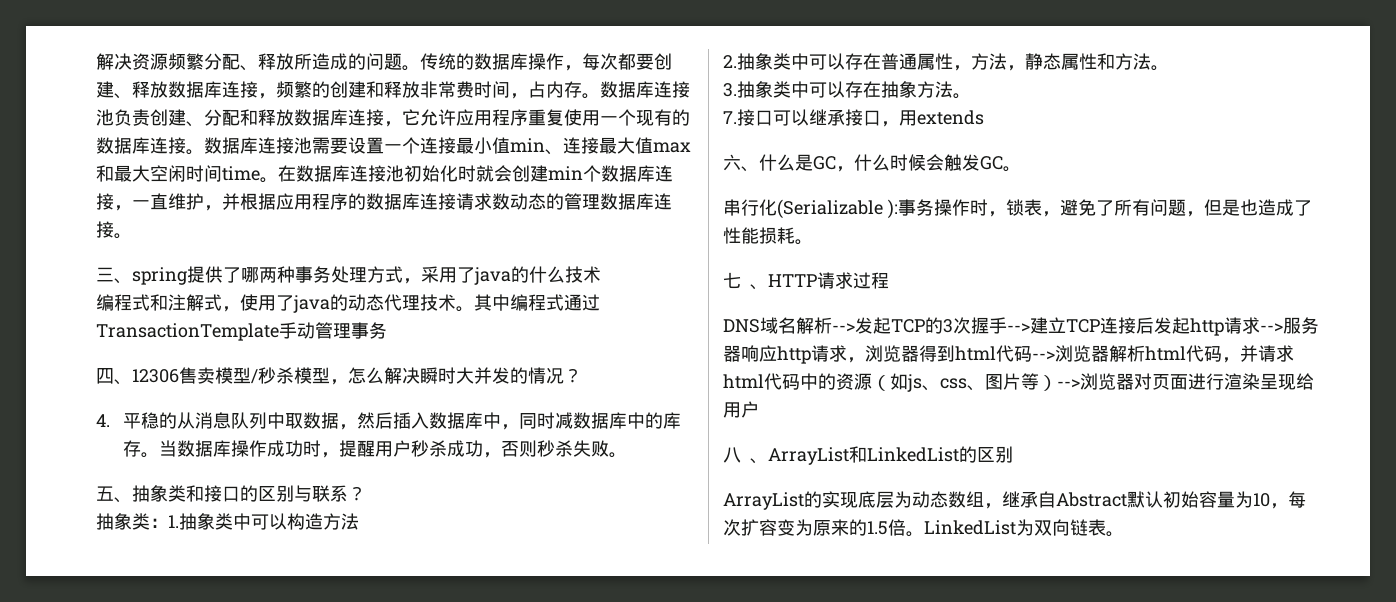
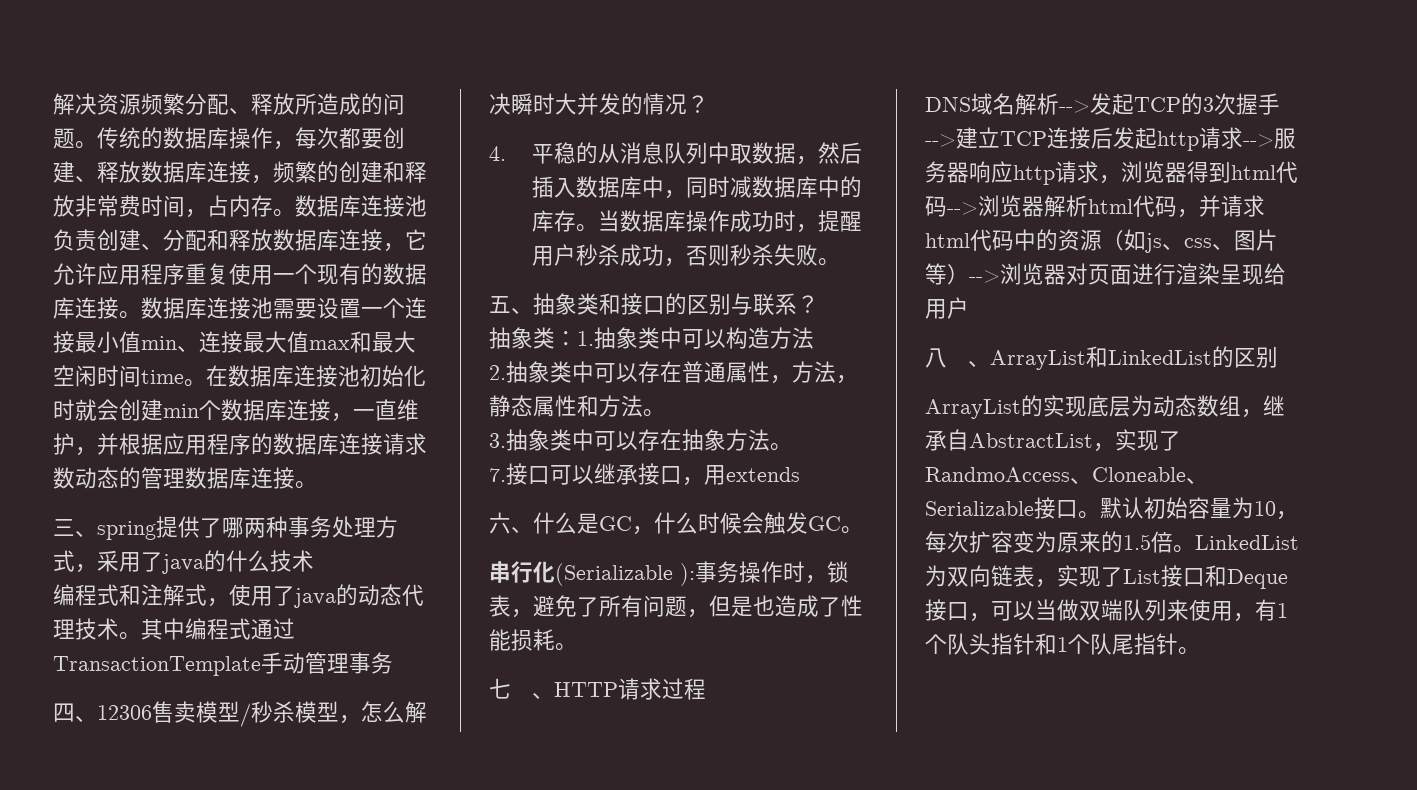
- ArrayList的实现底层为动态数组，继承自Abstract默认初始容量为10，每次扩容变为原来的1.5倍。
+ ArrayList的实现底层为动态数组，继承自AbstractList，实现了RandmoAccess、Cloneable、Serializable接口。默认初始容量为10，每次扩容变为原来的1.5倍。
- LinkedList为双向链表。
+ LinkedList为双向链表，实现了List接口和Deque接口，可以当做双端队列来使用，有1个队头指针和1个队尾指针。

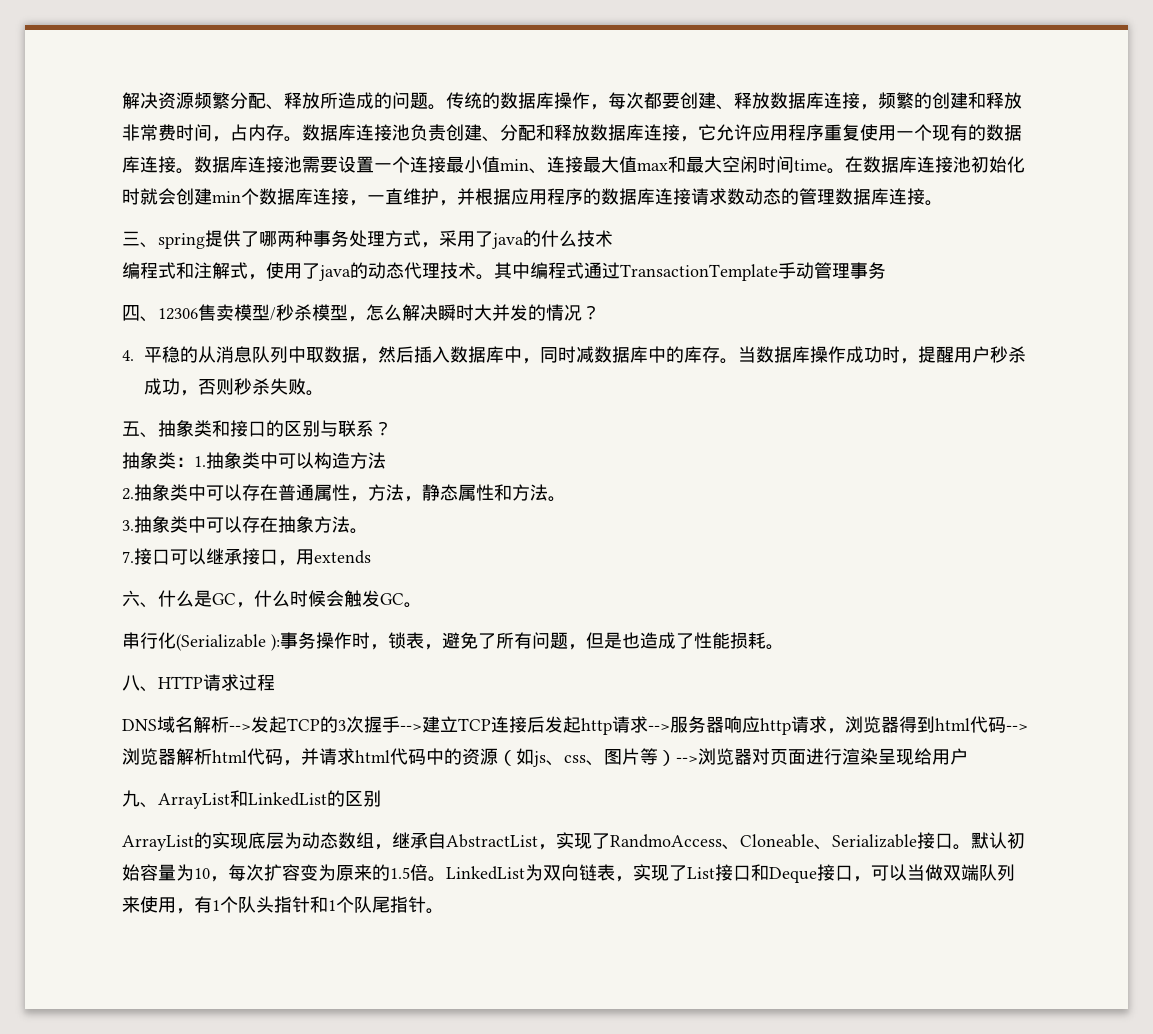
- 七、HTTP请求过程
+ 八、HTTP请求过程
- 八、ArrayList和LinkedList的区别
+ 九、ArrayList和LinkedList的区别

